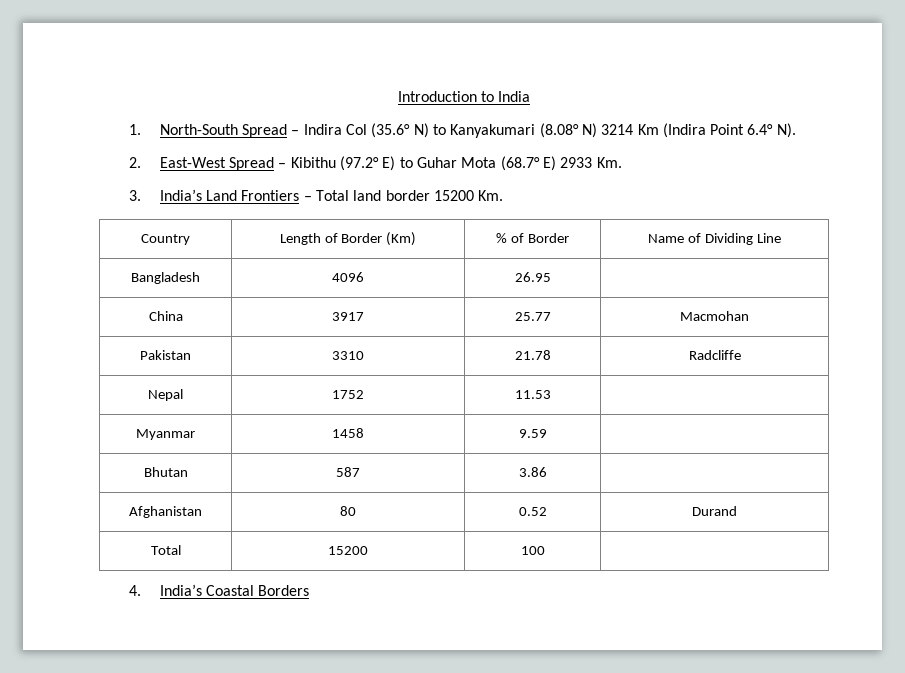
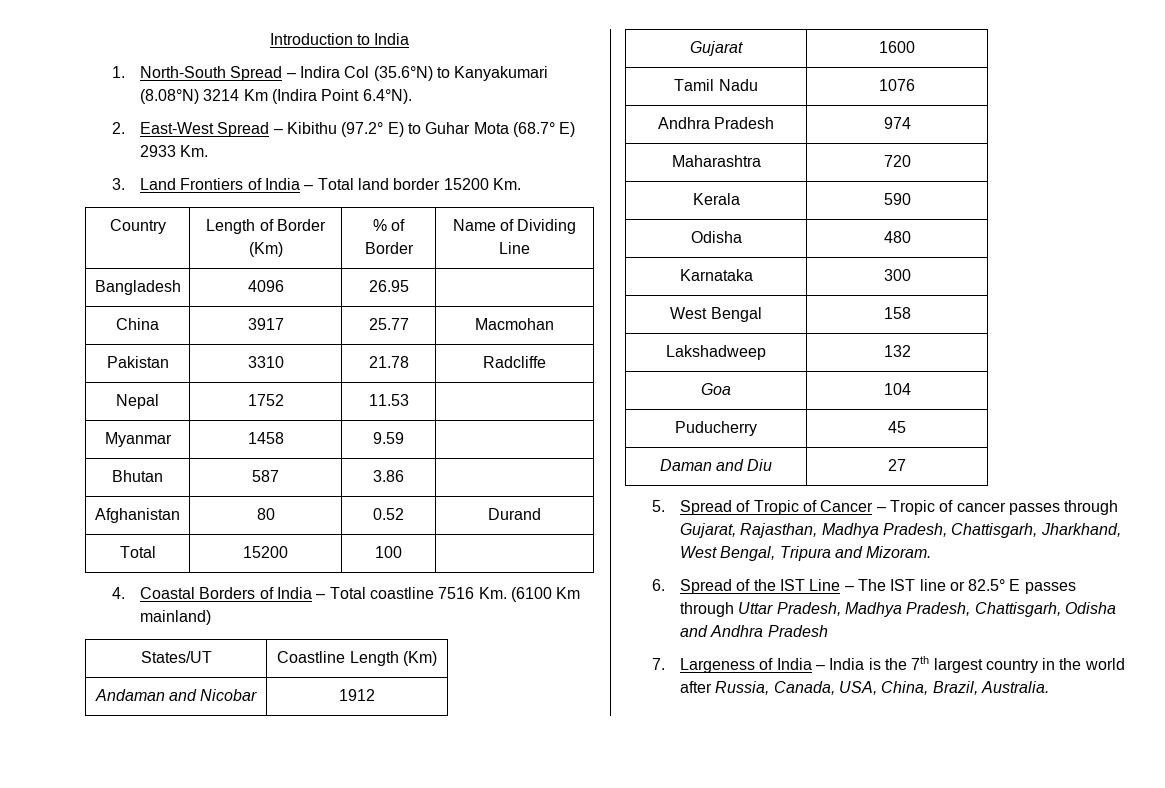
- 1. North-South Spread – Indira Col (35.6° N) to Kanyakumari (8.08° N) 3214 Km (Indira Point 6.4° N).
+ 1. North-South Spread – Indira Col (35.6°N) to Kanyakumari (8.08°N) 3214 Km (Indira Point 6.4°N).
- 3. India’s Land Frontiers – Total land border 15200 Km.
+ 3. Land Frontiers of India – Total land border 15200 Km.
- 4. India’s Coastal Borders
+ 4. Coastal Borders of India – Total coastline 7516 Km. (6100 Km mainland)
+ States/UT | Coastline Length (Km)
+ Andaman and Nicobar | 1912
+ Gujarat | 1600
+ Tamil Nadu | 1076
+ Andhra Pradesh | 974
+ Maharashtra | 720
+ Kerala | 590
+ Odisha | 480
+ Karnataka | 300
+ West Bengal | 158
+ Lakshadweep | 132
+ Goa | 104
+ Puducherry | 45
+ Daman and Diu | 27
+ 5. Spread of Tropic of Cancer – Tropic of cancer passes through Gujarat, Rajasthan, Madhya Pradesh, Chattisgarh, Jharkhand, West Bengal, Tripura and Mizoram.
+ 6. Spread of the IST Line – The IST line or 82.5° E passes through Uttar Pradesh, Madhya Pradesh, Chattisgarh, Odisha and Andhra Pradesh
+ 7. Largeness of India – India is the 7th largest country in the world after Russia, Canada, USA, China, Brazil, Australia.

